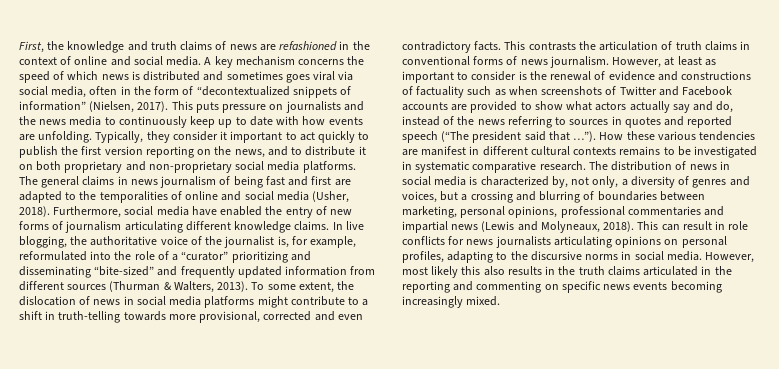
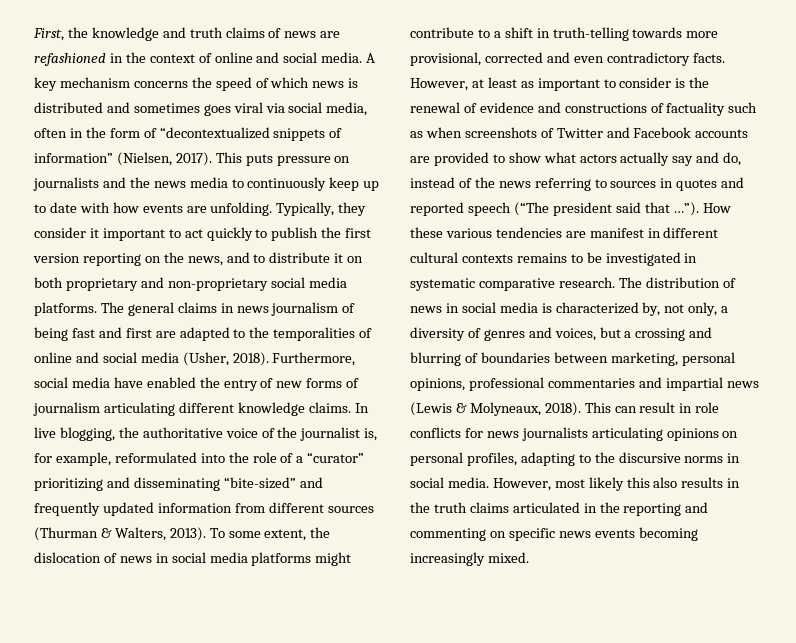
- This contrasts the articulation of truth claims in conventional forms of news journalism.
- The distribution of news in social media is characterized by, not only, a diversity of genres and voices, but a crossing and blurring of boundaries between marketing, personal opinions, professional commentaries and impartial news (Lewis and Molyneaux, 2018).
+ The distribution of news in social media is characterized by, not only, a diversity of genres and voices, but a crossing and blurring of boundaries between marketing, personal opinions, professional commentaries and impartial news (Lewis & Molyneaux, 2018).

